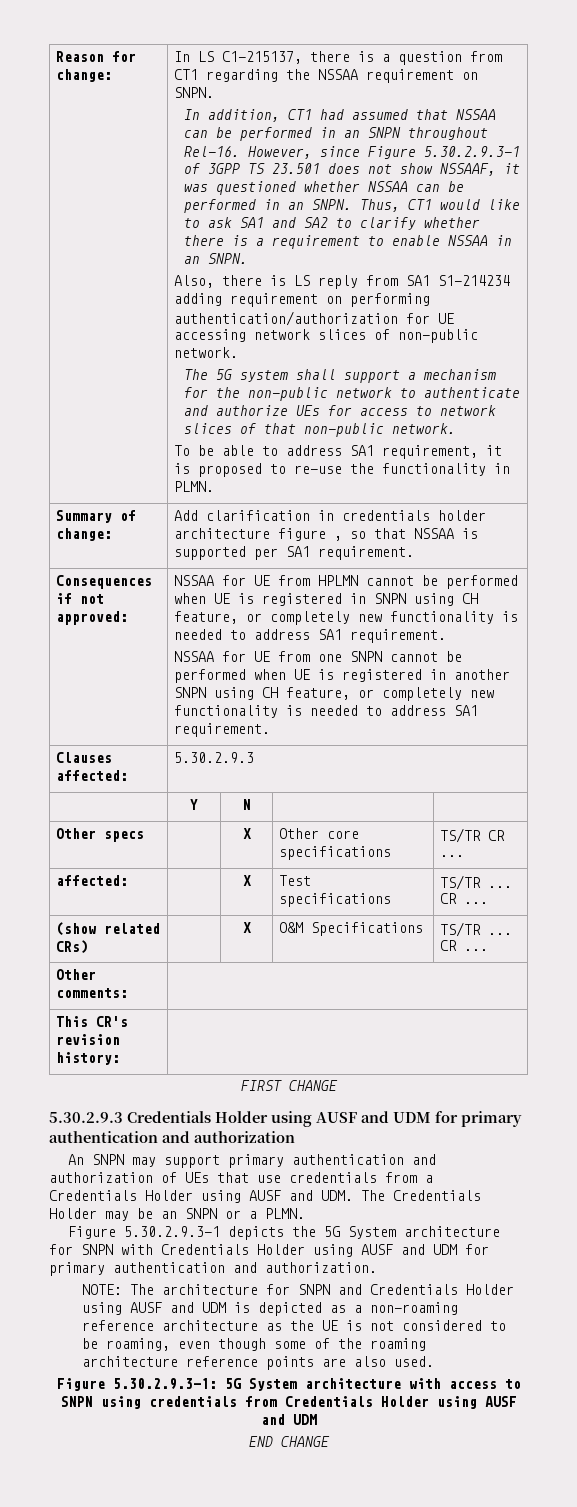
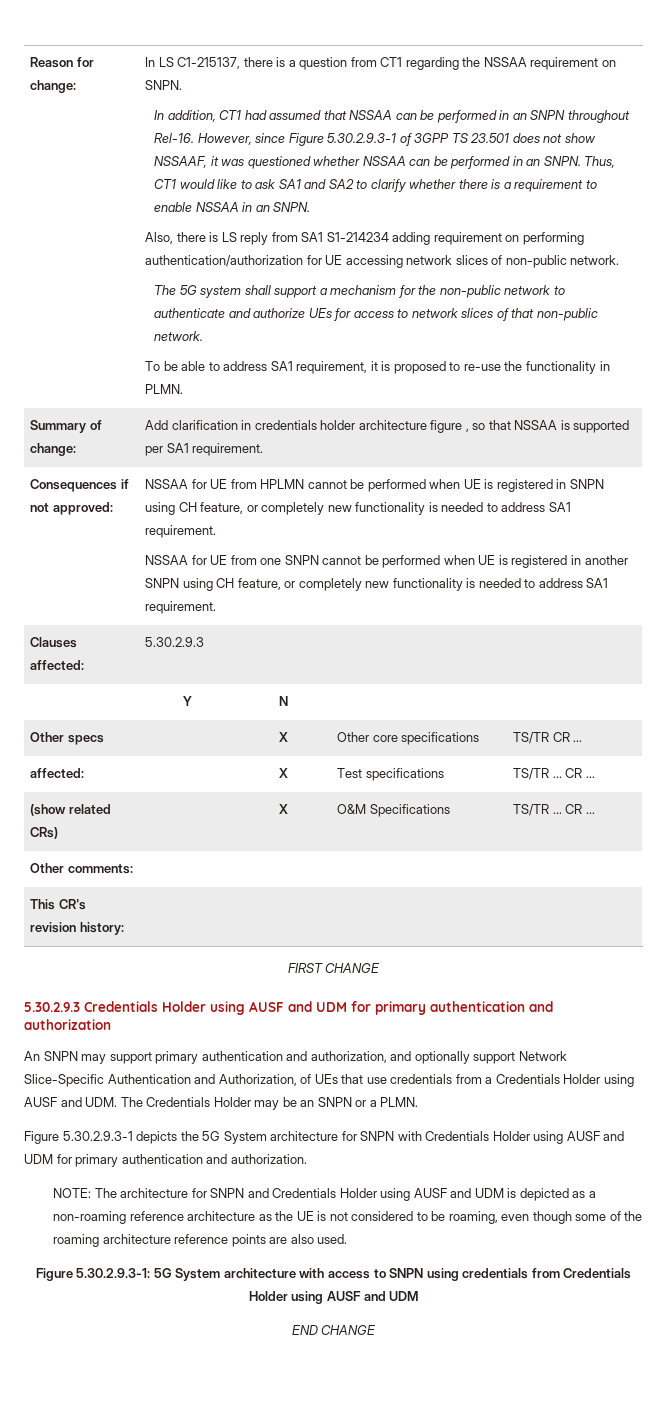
- An SNPN may support primary authentication and authorization of UEs that use credentials from a Credentials Holder using AUSF and UDM. The Credentials Holder may be an SNPN or a PLMN.
+ An SNPN may support primary authentication and authorization, and optionally support Network Slice-Specific Authentication and Authorization, of UEs that use credentials from a Credentials Holder using AUSF and UDM. The Credentials Holder may be an SNPN or a PLMN.

